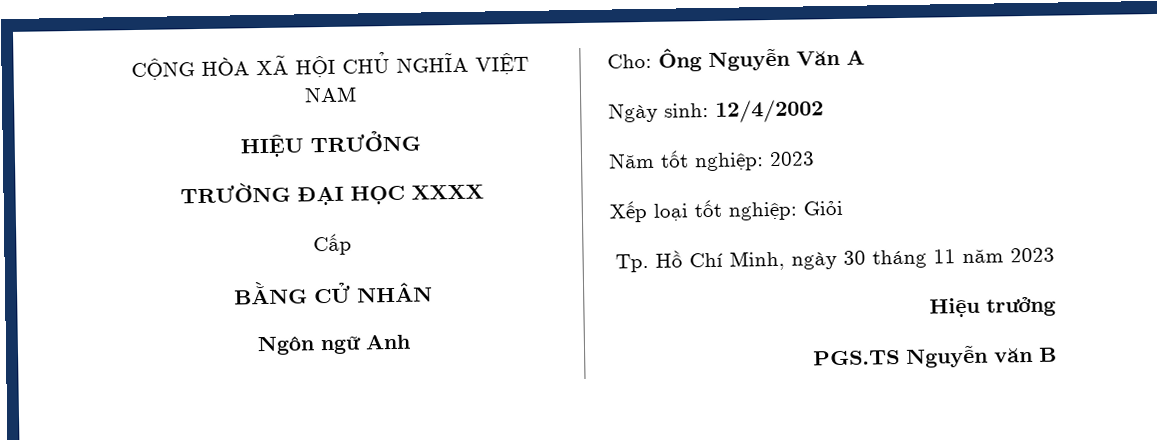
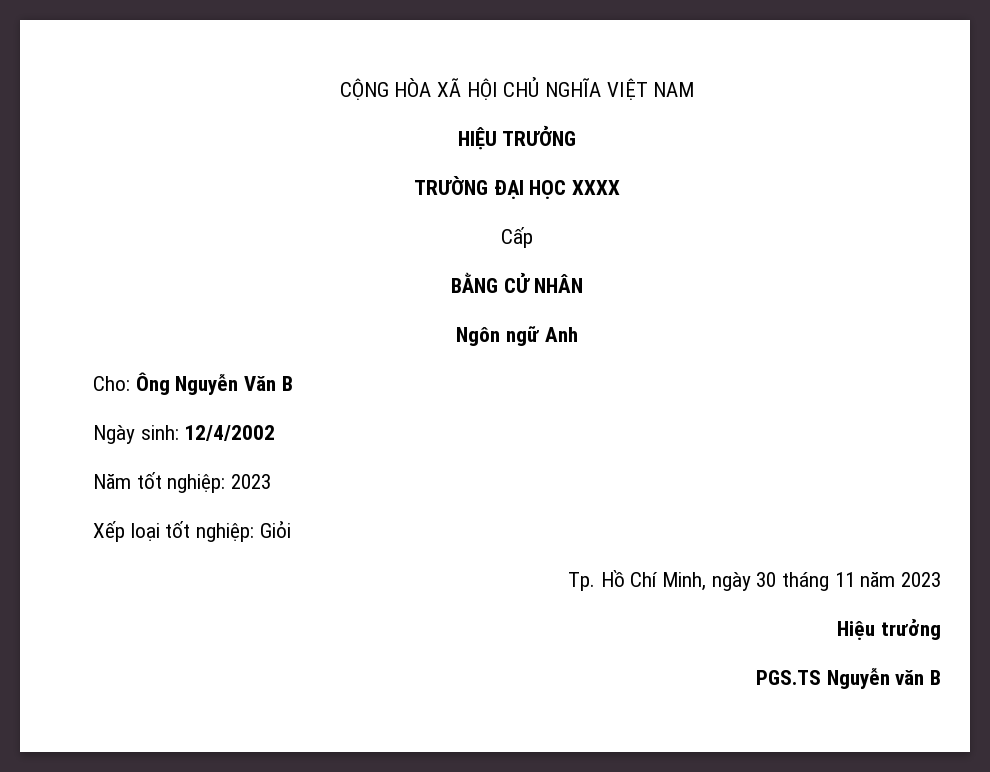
- Cho: Ông Nguyễn Văn A
+ Cho: Ông Nguyễn Văn B

